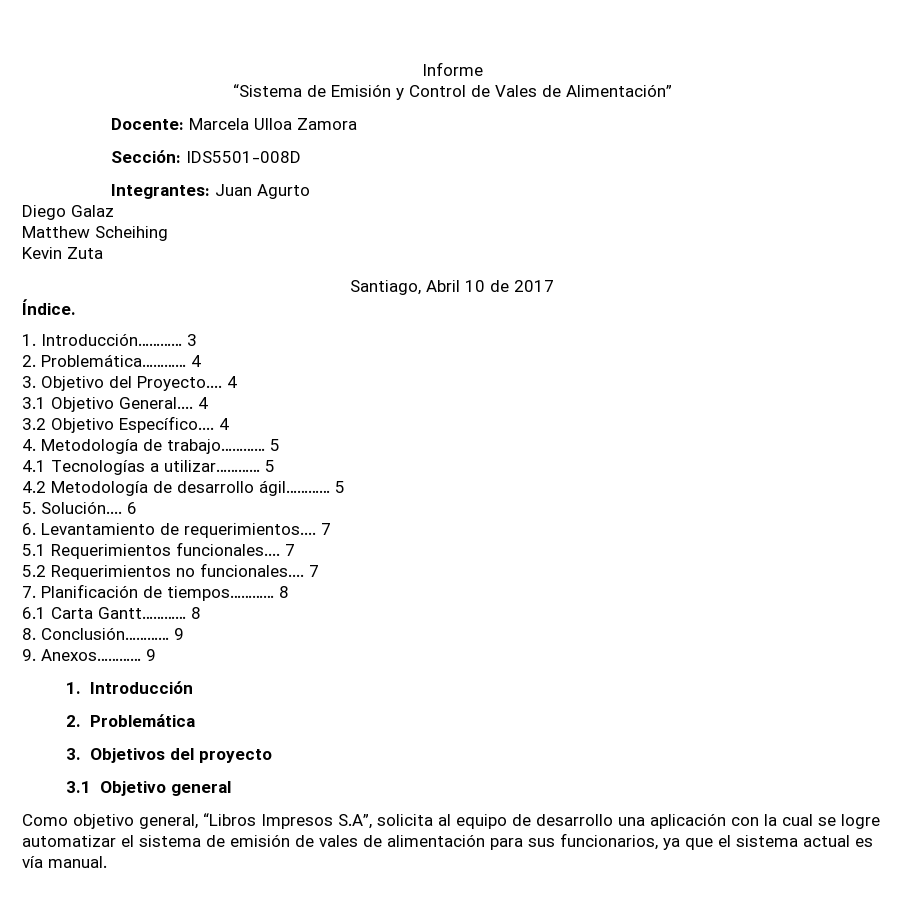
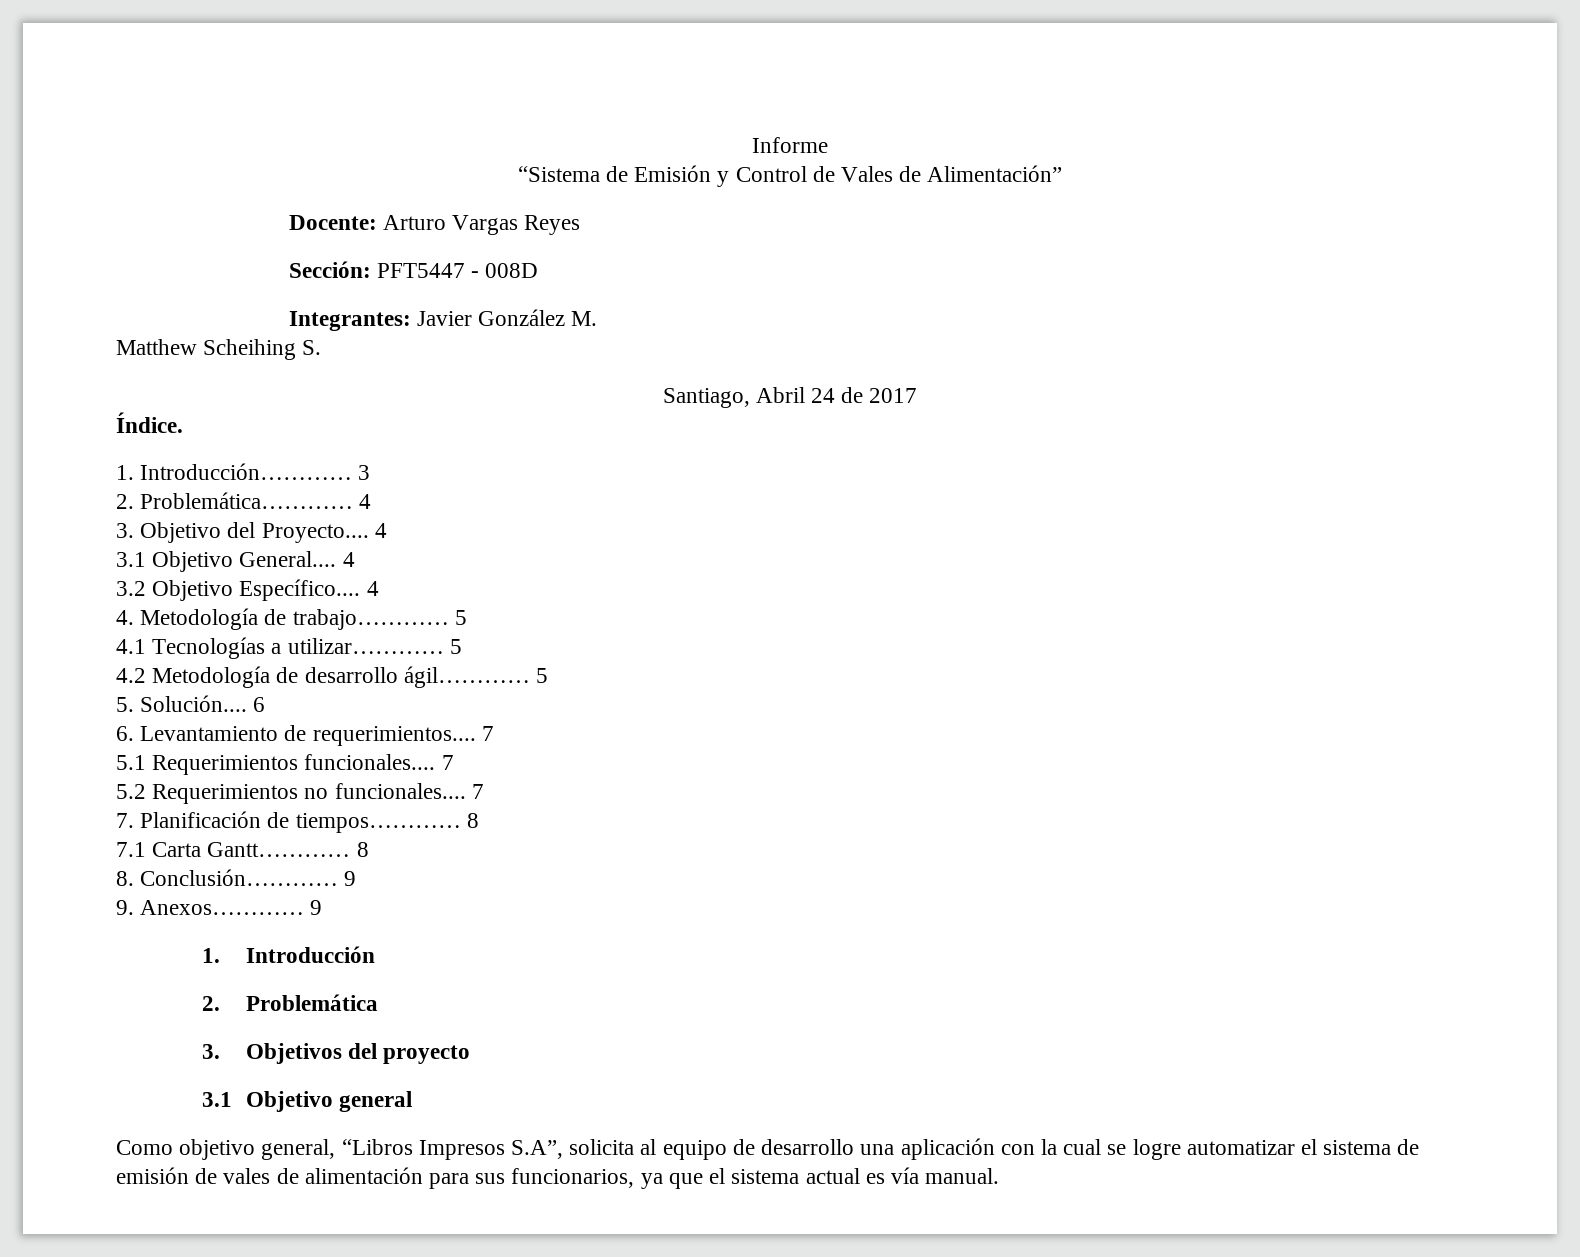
- Docente: Marcela Ulloa Zamora
- Sección: IDS5501-008D
- Integrantes: Juan Agurto
- Diego Galaz
+ Docente: Arturo Vargas Reyes
+ Sección: PFT5447 - 008D
+ Integrantes: Javier González M.
- Matthew Scheihing
- Kevin Zuta
+ Matthew Scheihing S.
- Santiago, Abril 10 de 2017
+ Santiago, Abril 24 de 2017
- 6.1 Carta Gantt…………
+ 7.1 Carta Gantt…………

